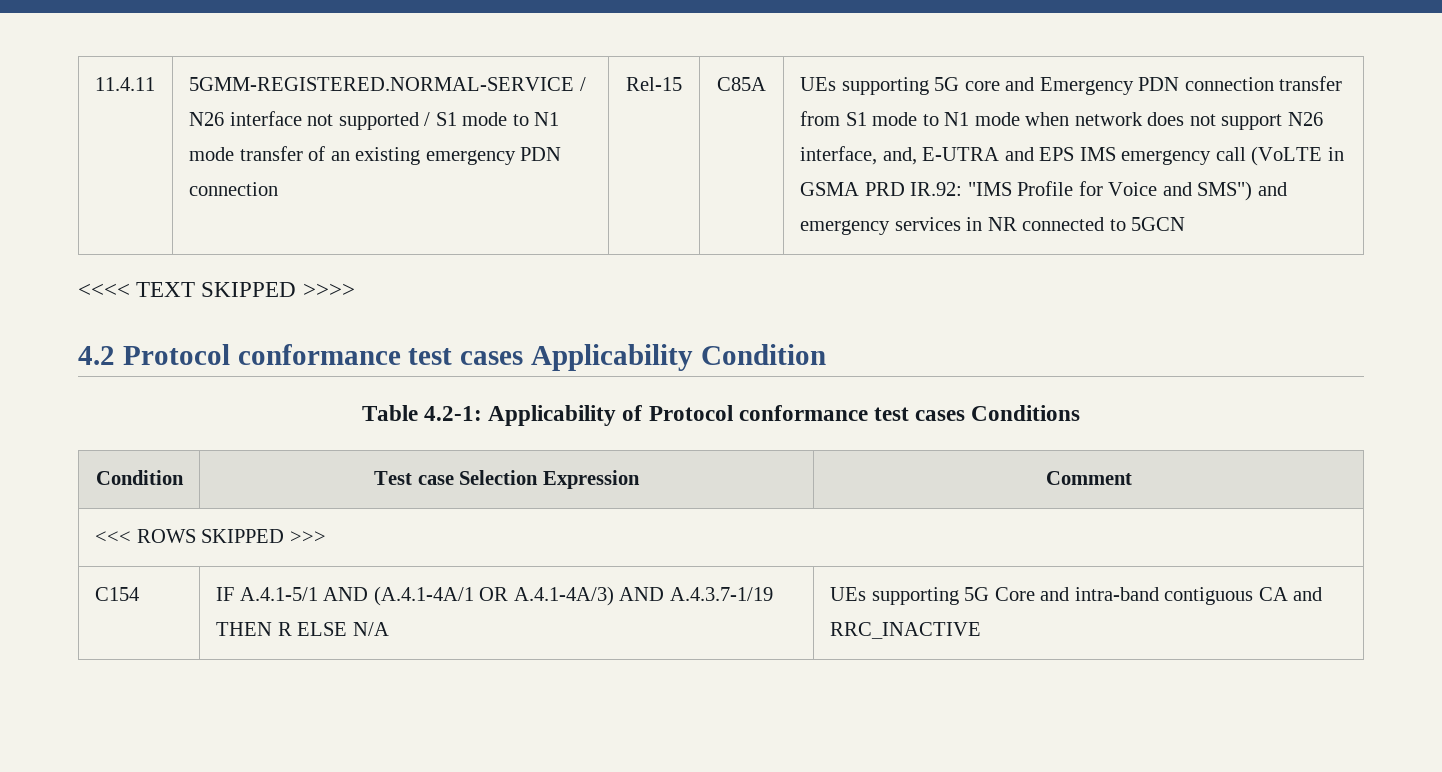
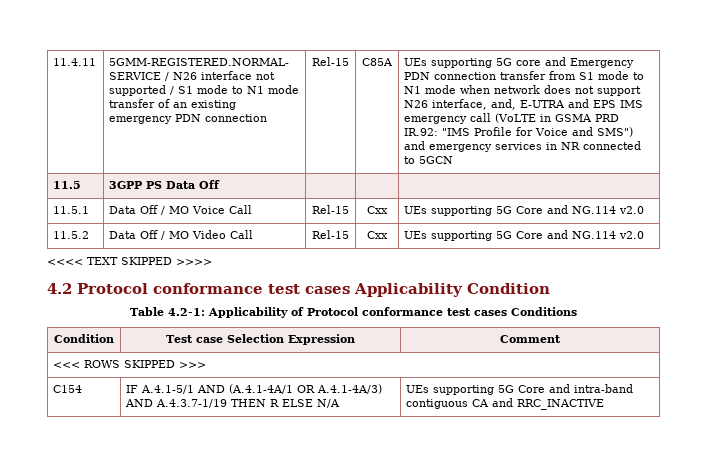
+ 11.5 | 3GPP PS Data Off | | |
+ 11.5.1 | Data Off / MO Voice Call | Rel-15 | Cxx | UEs supporting 5G Core and NG.114 v2.0
+ 11.5.2 | Data Off / MO Video Call | Rel-15 | Cxx | UEs supporting 5G Core and NG.114 v2.0

